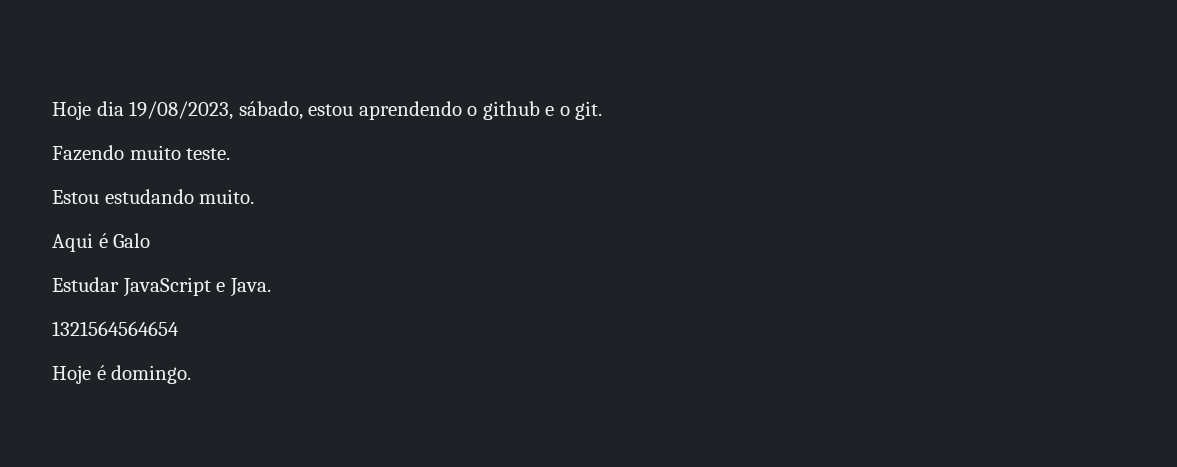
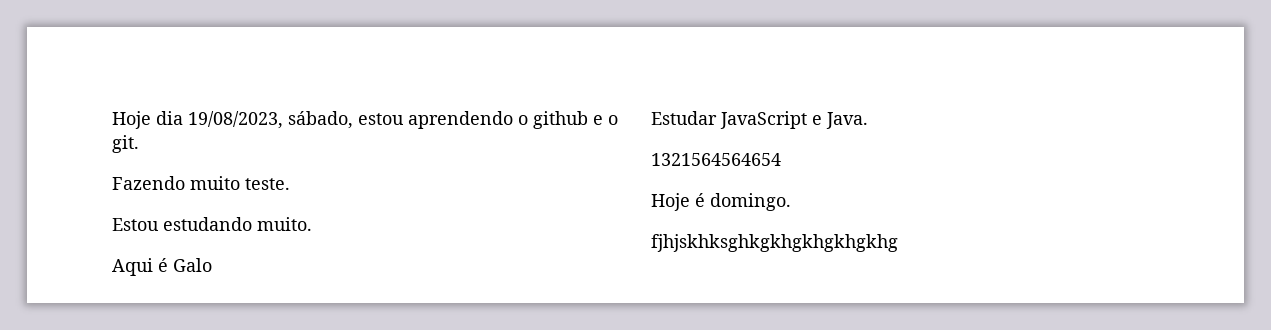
+ fjhjskhksghkgkhgkhgkhgkhg

